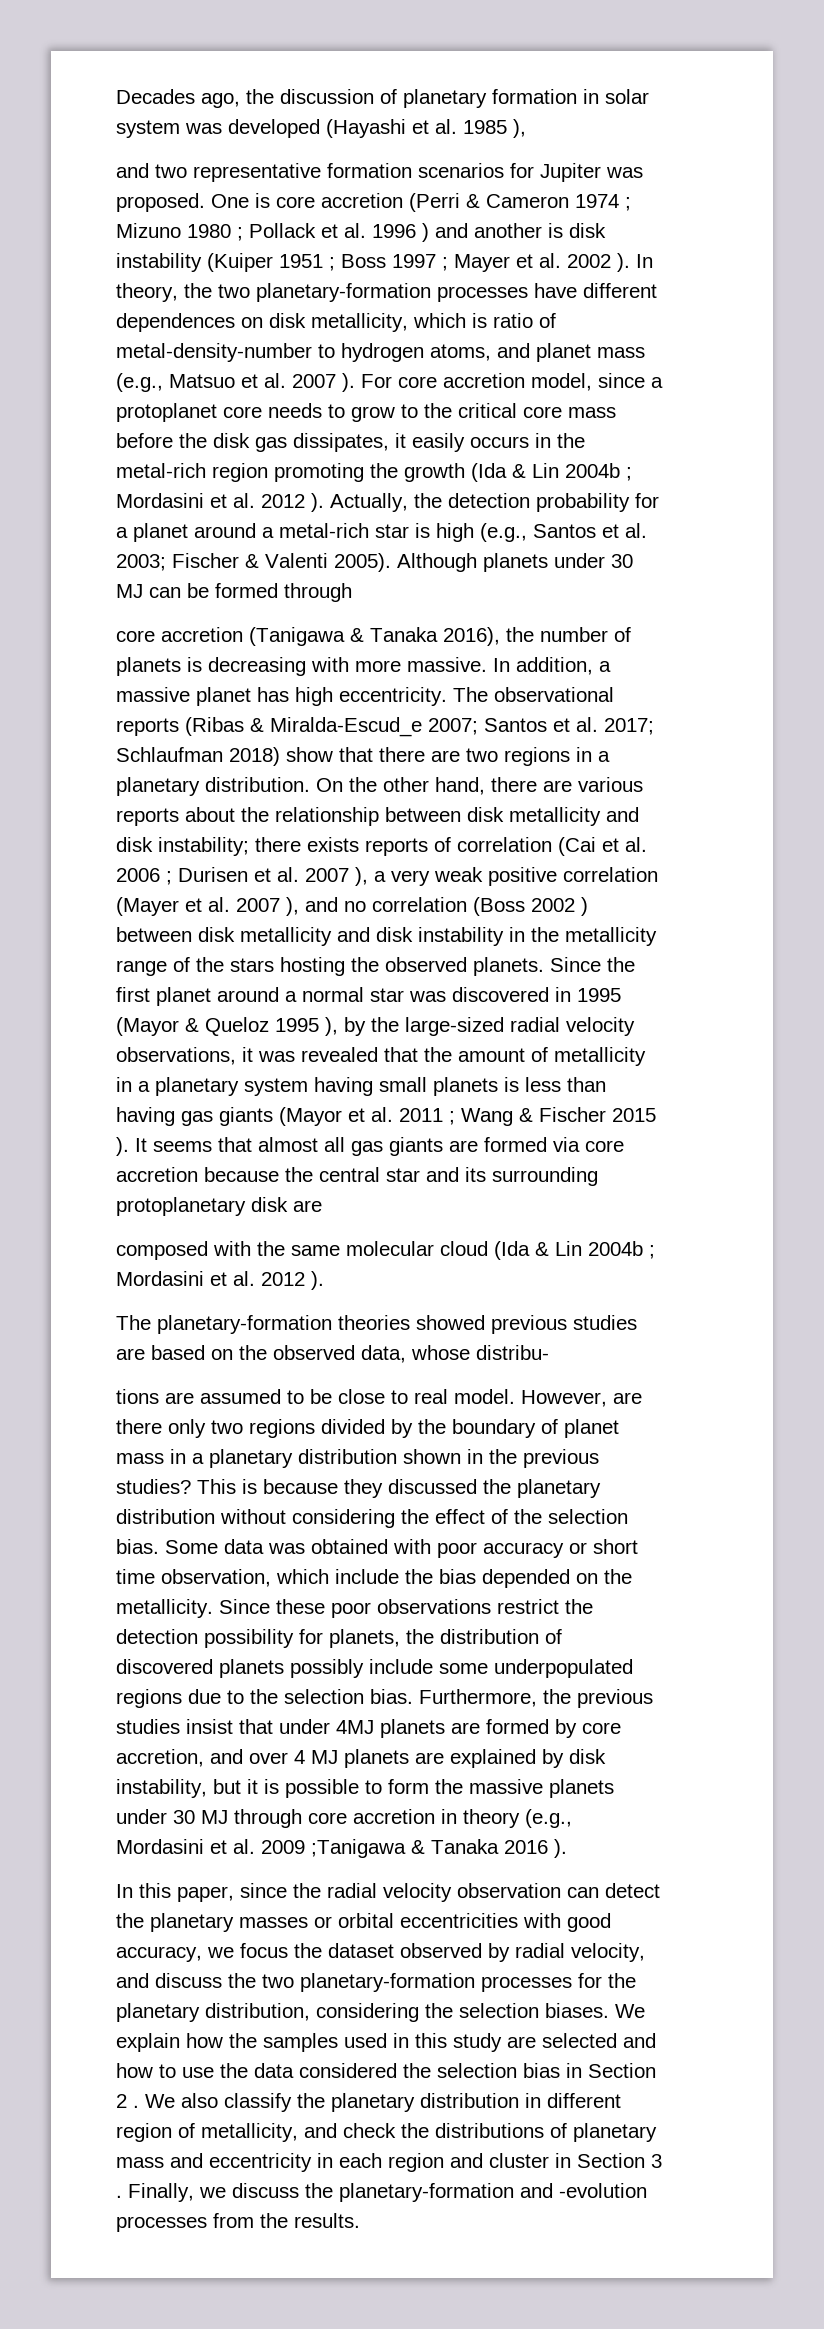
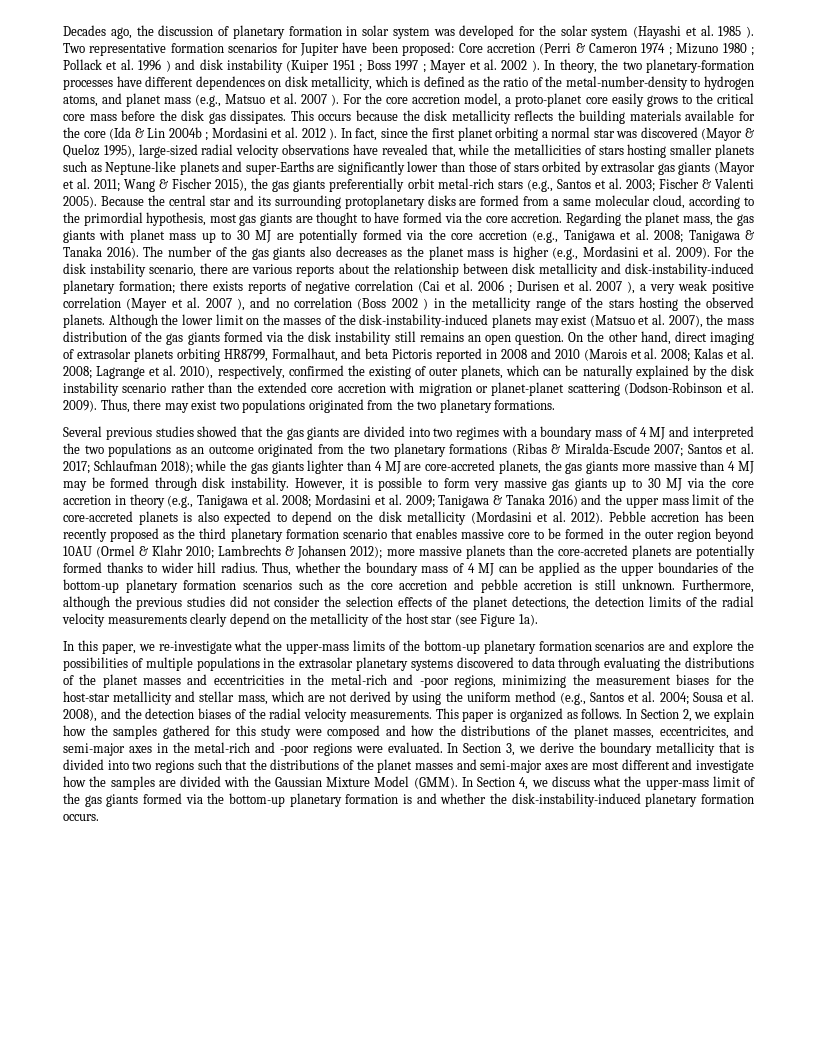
- Decades ago, the discussion of planetary formation in solar system was developed (Hayashi et al. 1985 ),
- and two representative formation scenarios for Jupiter was proposed. One is core accretion (Perri & Cameron 1974 ; Mizuno 1980 ; Pollack et al. 1996 ) and another is disk instability (Kuiper 1951 ; Boss 1997 ; Mayer et al. 2002 ).
+ Decades ago, the discussion of planetary formation in solar system was developed for the solar system (Hayashi et al. 1985 ). Two representative formation scenarios for Jupiter have been proposed: Core accretion (Perri & Cameron 1974 ; Mizuno 1980 ; Pollack et al. 1996 ) and disk instability (Kuiper 1951 ; Boss 1997 ; Mayer et al. 2002 ).
- In theory, the two planetary-formation processes have different dependences on disk metallicity, which is ratio of metal-density-number to hydrogen atoms, and planet mass (e.g., Matsuo et al. 2007 ).
+ In theory, the two planetary-formation processes have different dependences on disk metallicity, which is defined as the ratio of the metal-number-density to hydrogen atoms, and planet mass (e.g., Matsuo et al. 2007 ).
- For core accretion model, since a protoplanet core needs to grow to the critical core mass before the disk gas dissipates, it easily occurs in the metal-rich region promoting the growth (Ida & Lin 2004b ; Mordasini et al. 2012 ).
+ For the core accretion model, a proto-planet core easily grows to the critical core mass before the disk gas dissipates. This occurs because the disk metallicity reflects the building materials available for the core (Ida & Lin 2004b ; Mordasini et al. 2012 ).
- Actually, the detection probability for a planet around a metal-rich star is high (e.g., Santos et al. 2003; Fischer & Valenti 2005).
+ In fact, since the first planet orbiting a normal star was discovered (Mayor & Queloz 1995), large-sized radial velocity observations have revealed that, while the metallicities of stars hosting smaller planets such as Neptune-like planets and super-Earths are significantly lower than those of stars orbited by extrasolar gas giants (Mayor et al. 2011; Wang & Fischer 2015), the gas giants preferentially orbit metal-rich stars (e.g., Santos et al. 2003; Fischer & Valenti 2005).
- Although planets under 30 MJ can be formed through
- core accretion (Tanigawa & Tanaka 2016), the number of planets is decreasing with more massive. In addition, a massive planet has high eccentricity. The observational reports (Ribas & Miralda-Escud_e 2007; Santos et al. 2017; Schlaufman 2018) show that there are two regions in a planetary distribution. On the other hand, there are various reports about the relationship between disk metallicity and disk instability; there exists reports of correlation (Cai et al. 2006 ; Durisen et al. 2007 ), a very weak positive correlation (Mayer et al. 2007 ), and no correlation (Boss 2002 ) between disk metallicity and disk instability in the metallicity range of the stars hosting the observed planets.
+ Because the central star and its surrounding protoplanetary disks are formed from a same molecular cloud, according to the primordial hypothesis, most gas giants are thought to have formed via the core accretion. Regarding the planet mass, the gas giants with planet mass up to 30 MJ are potentially formed via the core accretion (e.g., Tanigawa et al. 2008; Tanigawa & Tanaka 2016). The number of the gas giants also decreases as the planet mass is higher (e.g., Mordasini et al. 2009). For the disk instability scenario, there are various reports about the relationship between disk metallicity and disk-instability-induced planetary formation; there exists reports of negative correlation (Cai et al. 2006 ; Durisen et al. 2007 ), a very weak positive correlation (Mayer et al. 2007 ), and no correlation (Boss 2002 ) in the metallicity range of the stars hosting the observed planets.
- Since the first planet around a normal star was discovered in 1995 (Mayor & Queloz 1995 ), by the large-sized radial velocity observations, it was revealed that the amount of metallicity in a planetary system having small planets is less than having gas giants (Mayor et al. 2011 ; Wang & Fischer 2015 ). It seems that almost all gas giants are formed via core accretion because the central star and its surrounding protoplanetary disk are
- composed with the same molecular cloud (Ida & Lin 2004b ; Mordasini et al. 2012 ).
- The planetary-formation theories showed previous studies are based on the observed data, whose distribu-
- tions are assumed to be close to real model. However, are there only two regions divided by the boundary of planet mass in a planetary distribution shown in the previous studies? This is because they discussed the planetary distribution without considering the effect of the selection bias. Some data was obtained with poor accuracy or short time observation, which include the bias depended on the metallicity. Since these poor observations restrict the detection possibility for planets, the distribution of discovered planets possibly include some underpopulated regions due to the selection bias. Furthermore, the previous studies insist that under 4MJ planets are formed by core accretion, and over 4 MJ planets are explained by disk instability, but it is possible to form the massive planets under 30 MJ through core accretion in theory (e.g., Mordasini et al. 2009 ;Tanigawa & Tanaka 2016 ).
- In this paper, since the radial velocity observation can detect the planetary masses or orbital eccentricities with good accuracy, we focus the dataset observed by radial velocity, and discuss the two planetary-formation processes for the planetary distribution, considering the selection biases. We explain how the samples used in this study are selected and how to use the data considered the selection bias in Section 2 . We also classify the planetary distribution in different region of metallicity, and check the distributions of planetary mass and eccentricity in each region and cluster in Section 3 . Finally, we discuss the planetary-formation and -evolution processes from the results.
+ Although the lower limit on the masses of the disk-instability-induced planets may exist (Matsuo et al. 2007), the mass distribution of the gas giants formed via the disk instability still remains an open question. On the other hand, direct imaging of extrasolar planets orbiting HR8799, Formalhaut, and beta Pictoris reported in 2008 and 2010 (Marois et al. 2008; Kalas et al. 2008; Lagrange et al. 2010), respectively, confirmed the existing of outer planets, which can be naturally explained by the disk instability scenario rather than the extended core accretion with migration or planet-planet scattering (Dodson-Robinson et al. 2009). Thus, there may exist two populations originated from the two planetary formations.
+ Several previous studies showed that the gas giants are divided into two regimes with a boundary mass of 4 MJ and interpreted the two populations as an outcome originated from the two planetary formations (Ribas & Miralda-Escude 2007; Santos et al. 2017; Schlaufman 2018); while the gas giants lighter than 4 MJ are core-accreted planets, the gas giants more massive than 4 MJ may be formed through disk instability. However, it is possible to form very massive gas giants up to 30 MJ via the core accretion in theory (e.g., Tanigawa et al. 2008; Mordasini et al. 2009; Tanigawa & Tanaka 2016) and the upper mass limit of the core-accreted planets is also expected to depend on the disk metallicity (Mordasini et al. 2012). Pebble accretion has been recently proposed as the third planetary formation scenario that enables massive core to be formed in the outer region beyond 10AU (Ormel & Klahr 2010; Lambrechts & Johansen 2012); more massive planets than the core-accreted planets are potentially formed thanks to wider hill radius. Thus, whether the boundary mass of 4 MJ can be applied as the upper boundaries of the bottom-up planetary formation scenarios such as the core accretion and pebble accretion is still unknown. Furthermore, although the previous studies did not consider the selection effects of the planet detections, the detection limits of the radial velocity measurements clearly depend on the metallicity of the host star (see Figure 1a).
+ In this paper, we re-investigate what the upper-mass limits of the bottom-up planetary formation scenarios are and explore the possibilities of multiple populations in the extrasolar planetary systems discovered to data through evaluating the distributions of the planet masses and eccentricities in the metal-rich and -poor regions, minimizing the measurement biases for the host-star metallicity and stellar mass, which are not derived by using the uniform method (e.g., Santos et al. 2004; Sousa et al. 2008), and the detection biases of the radial velocity measurements. This paper is organized as follows. In Section 2, we explain how the samples gathered for this study were composed and how the distributions of the planet masses, eccentricites, and semi-major axes in the metal-rich and -poor regions were evaluated. In Section 3, we derive the boundary metallicity that is divided into two regions such that the distributions of the planet masses and semi-major axes are most different and investigate how the samples are divided with the Gaussian Mixture Model (GMM). In Section 4, we discuss what the upper-mass limit of the gas giants formed via the bottom-up planetary formation is and whether the disk-instability-induced planetary formation occurs.

